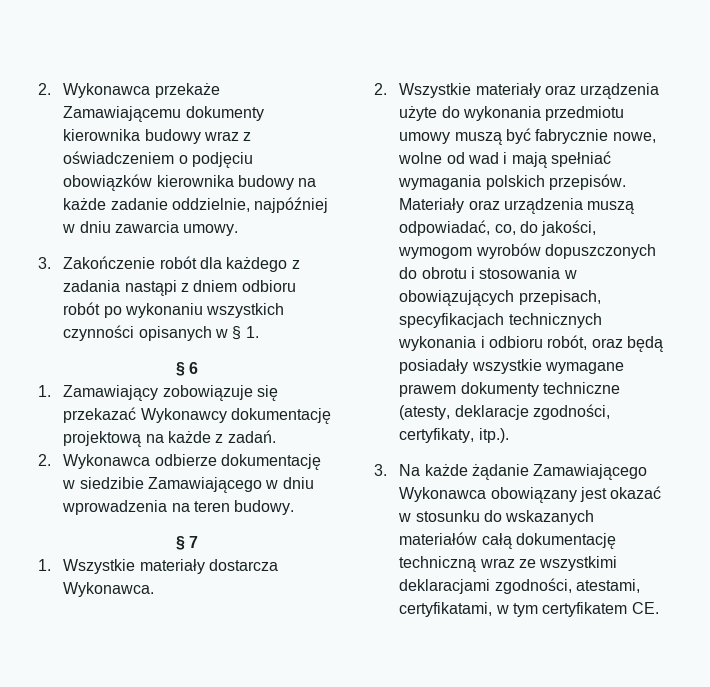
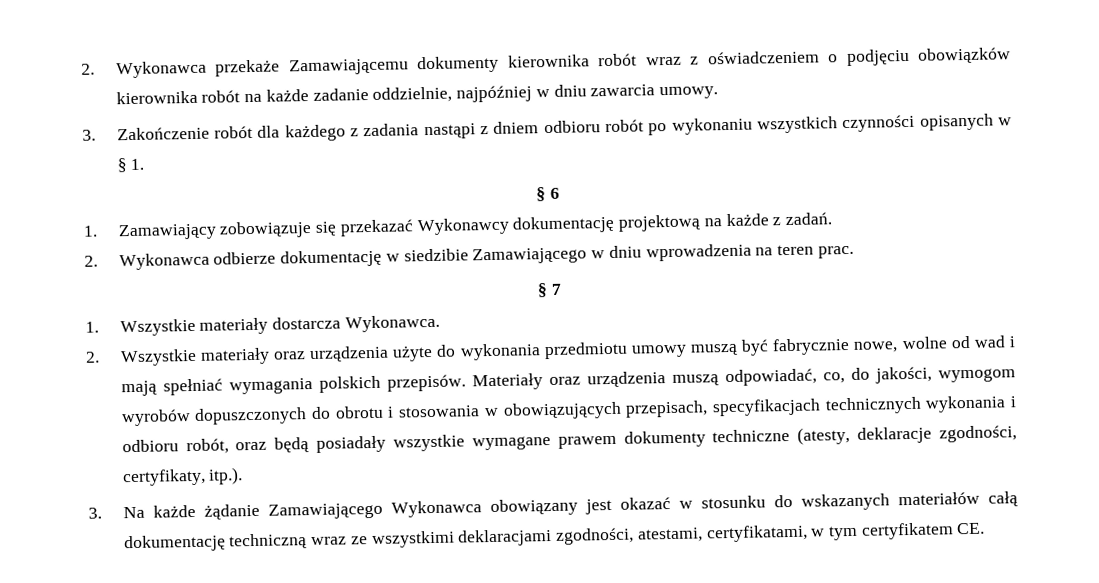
- 2. Wykonawca przekaże Zamawiającemu dokumenty kierownika budowy wraz z oświadczeniem o podjęciu obowiązków kierownika budowy na każde zadanie oddzielnie, najpóźniej w dniu zawarcia umowy.
+ 2. Wykonawca przekaże Zamawiającemu dokumenty kierownika robót wraz z oświadczeniem o podjęciu obowiązków kierownika robót na każde zadanie oddzielnie, najpóźniej w dniu zawarcia umowy.
- 2. Wykonawca odbierze dokumentację w siedzibie Zamawiającego w dniu wprowadzenia na teren budowy.
+ 2. Wykonawca odbierze dokumentację w siedzibie Zamawiającego w dniu wprowadzenia na teren prac.

